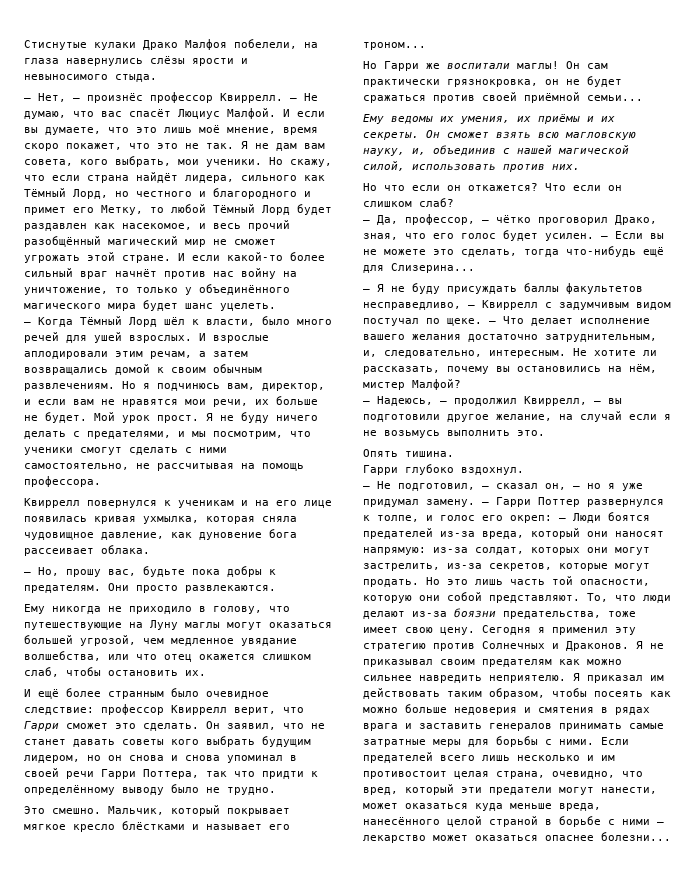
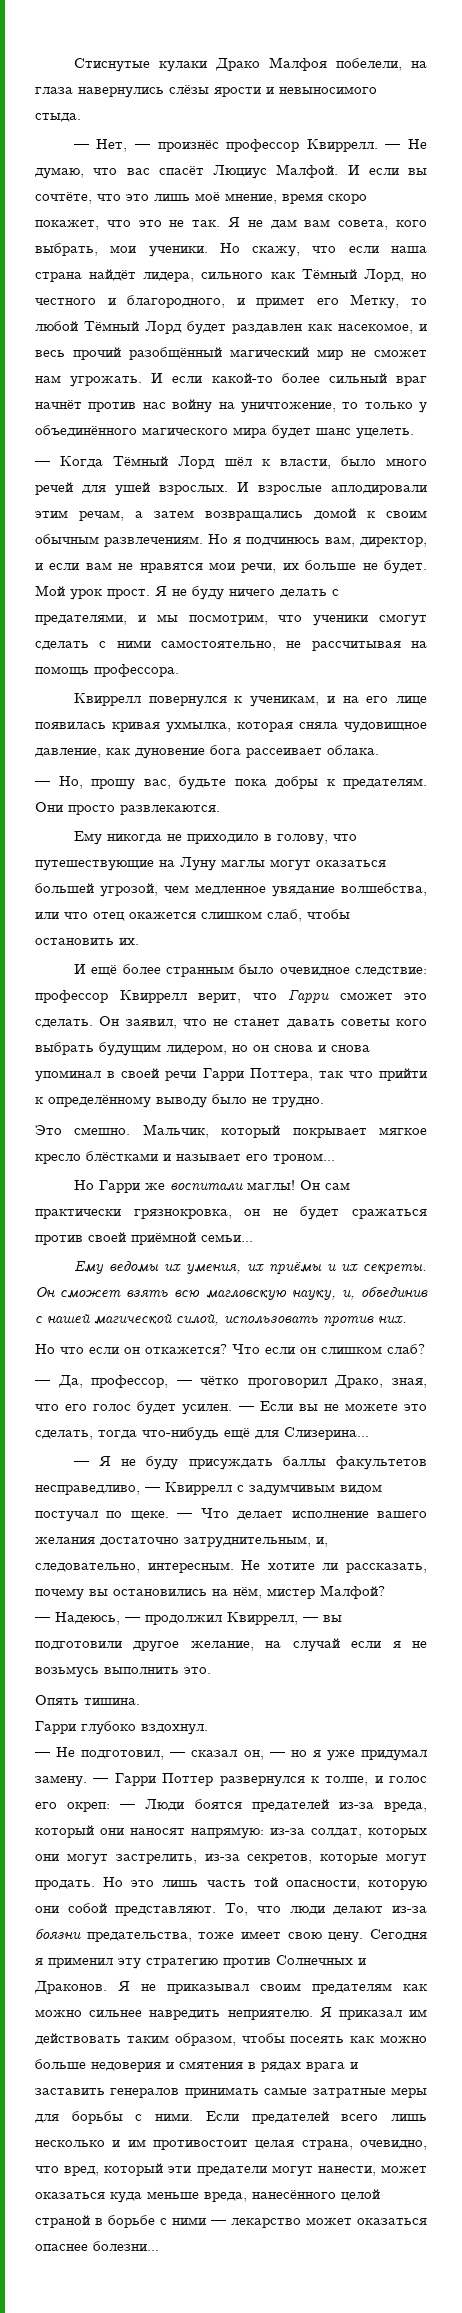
- И если вы думаете, что это лишь моё мнение, время скоро покажет, что это не так.
+ И если вы сочтёте, что это лишь моё мнение, время скоро покажет, что это не так.
- Но скажу, что если страна найдёт лидера, сильного как Тёмный Лорд, но честного и благородного и примет его Метку, то любой Тёмный Лорд будет раздавлен как насекомое, и весь прочий разобщённый магический мир не сможет угрожать этой стране.
+ Но скажу, что если наша страна найдёт лидера, сильного как Тёмный Лорд, но честного и благородного, и примет его Метку, то любой Тёмный Лорд будет раздавлен как насекомое, и весь прочий разобщённый магический мир не сможет нам угрожать.
- Квиррелл повернулся к ученикам и на его лице появилась кривая ухмылка, которая сняла чудовищное давление, как дуновение бога рассеивает облака.
+ Квиррелл повернулся к ученикам, и на его лице появилась кривая ухмылка, которая сняла чудовищное давление, как дуновение бога рассеивает облака.
- Он заявил, что не станет давать советы кого выбрать будущим лидером, но он снова и снова упоминал в своей речи Гарри Поттера, так что придти к определённому выводу было не трудно.
+ Он заявил, что не станет давать советы кого выбрать будущим лидером, но он снова и снова упоминал в своей речи Гарри Поттера, так что прийти к определённому выводу было не трудно.

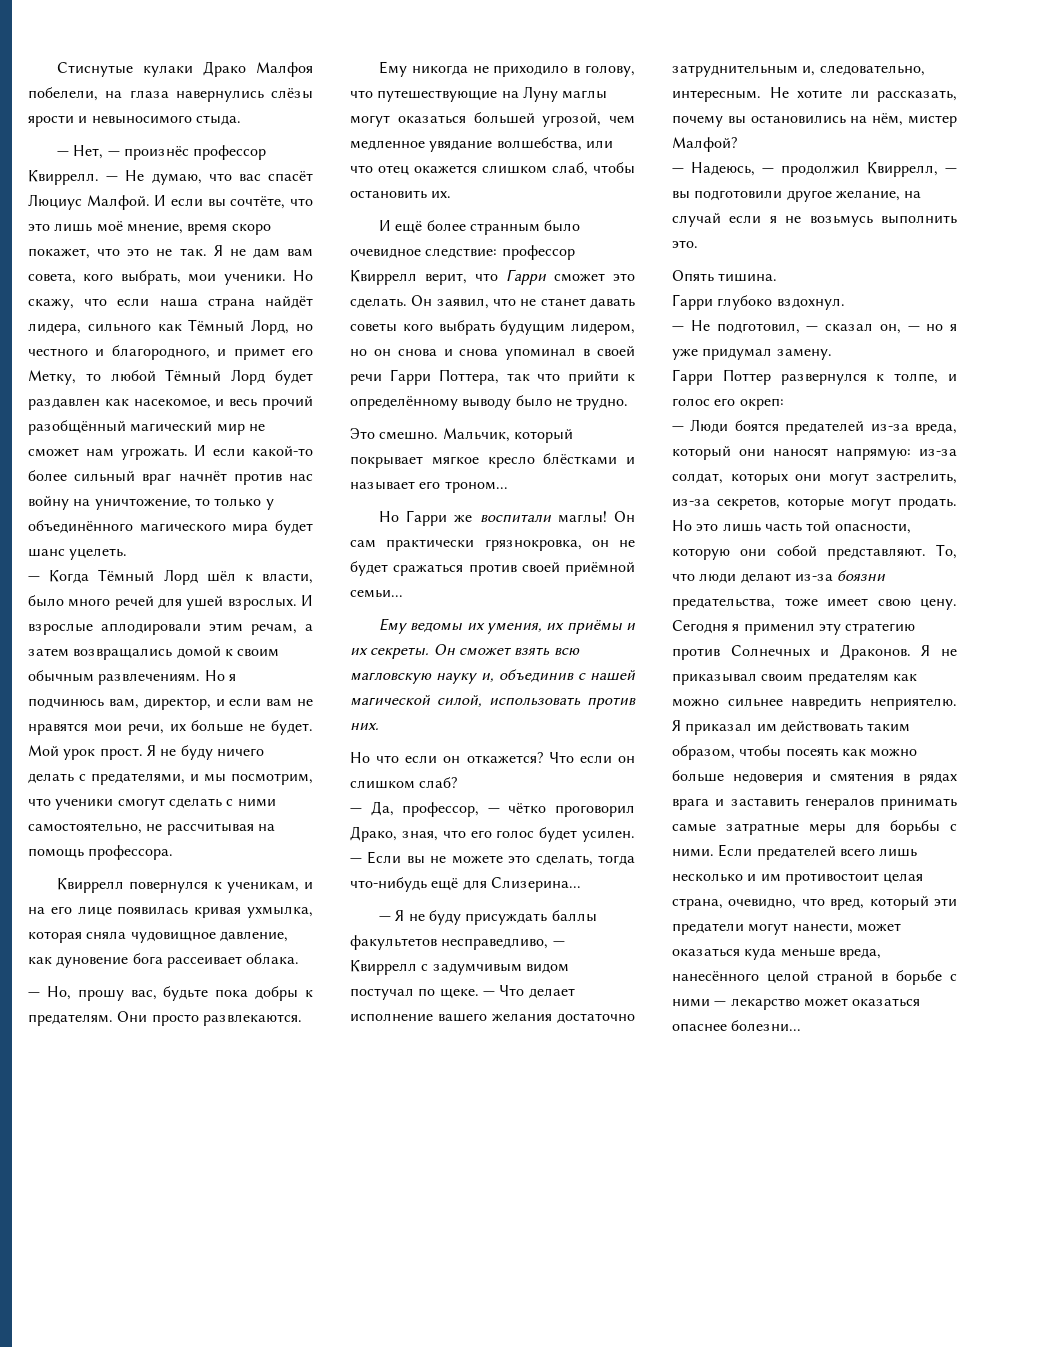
- Он сможет взять всю магловскую науку, и, объединив с нашей магической силой, использовать против них.
+ Он сможет взять всю магловскую науку и, объединив с нашей магической силой, использовать против них.
- — Что делает исполнение вашего желания достаточно затруднительным, и, следовательно, интересным.
+ — Что делает исполнение вашего желания достаточно затруднительным и, следовательно, интересным.
- — Не подготовил, — сказал он, — но я уже придумал замену. — Гарри Поттер развернулся к толпе, и голос его окреп: — Люди боятся предателей из-за вреда, который они наносят напрямую: из-за солдат, которых они могут застрелить, из-за секретов, которые могут продать.
+ — Не подготовил, — сказал он, — но я уже придумал замену.
+ Гарри Поттер развернулся к толпе, и голос его окреп:
+ — Люди боятся предателей из-за вреда, который они наносят напрямую: из-за солдат, которых они могут застрелить, из-за секретов, которые могут продать.

